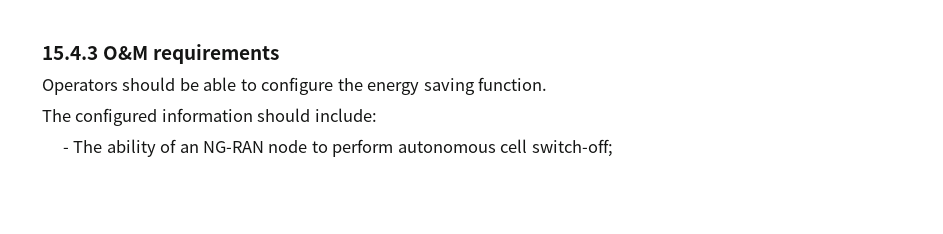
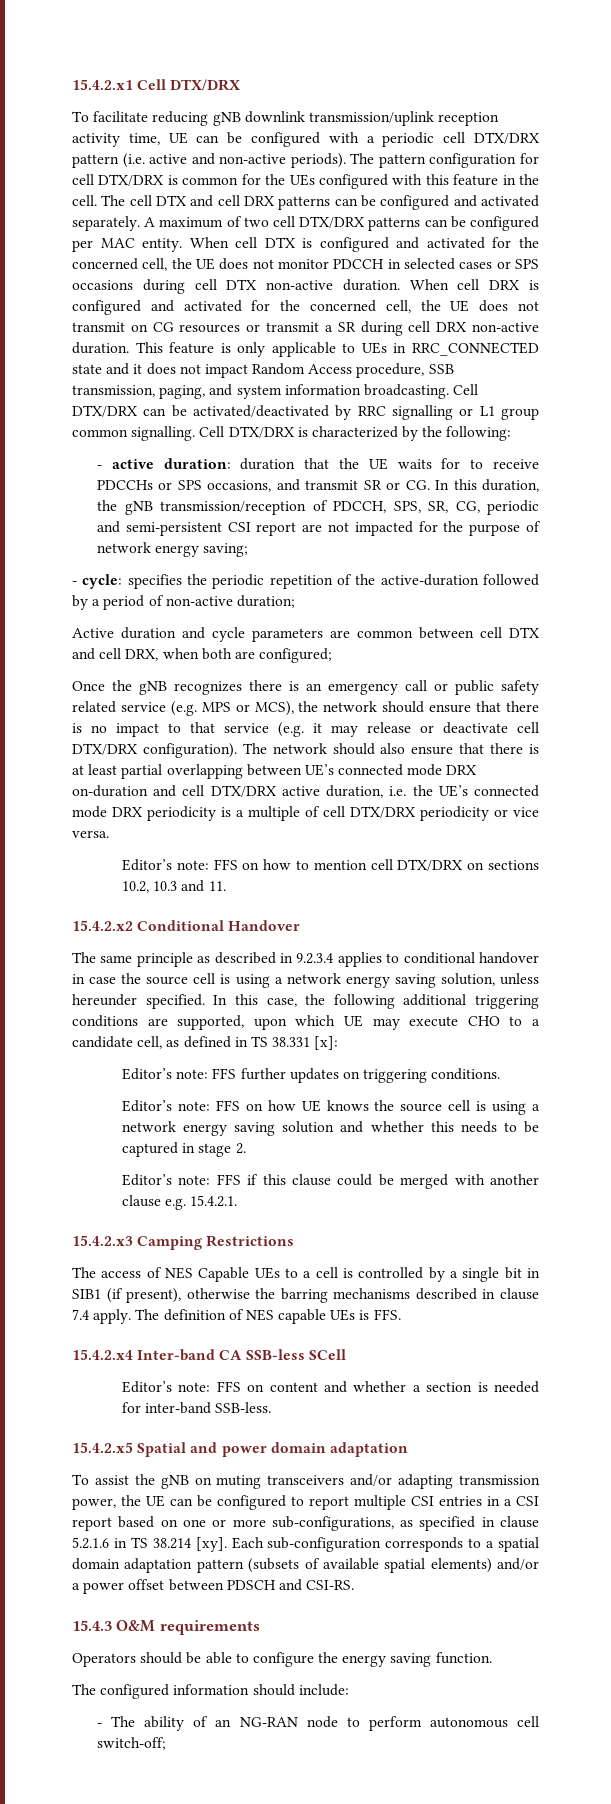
+ 15.4.2.x1 Cell DTX/DRX
+ To facilitate reducing gNB downlink transmission/uplink reception activity time, UE can be configured with a periodic cell DTX/DRX pattern (i.e. active and non-active periods). The pattern configuration for cell DTX/DRX is common for the UEs configured with this feature in the cell. The cell DTX and cell DRX patterns can be configured and activated separately. A maximum of two cell DTX/DRX patterns can be configured per MAC entity. When cell DTX is configured and activated for the concerned cell, the UE does not monitor PDCCH in selected cases or SPS occasions during cell DTX non-active duration. When cell DRX is configured and activated for the concerned cell, the UE does not transmit on CG resources or transmit a SR during cell DRX non-active duration. This feature is only applicable to UEs in RRC_CONNECTED state and it does not impact Random Access procedure, SSB transmission, paging, and system information broadcasting. Cell DTX/DRX can be activated/deactivated by RRC signalling or L1 group common signalling. Cell DTX/DRX is characterized by the following:
+ - active duration: duration that the UE waits for to receive PDCCHs or SPS occasions, and transmit SR or CG. In this duration, the gNB transmission/reception of PDCCH, SPS, SR, CG, periodic and semi-persistent CSI report are not impacted for the purpose of network energy saving;
+ - cycle: specifies the periodic repetition of the active-duration followed by a period of non-active duration;
+ Active duration and cycle parameters are common between cell DTX and cell DRX, when both are configured;
+ Once the gNB recognizes there is an emergency call or public safety related service (e.g. MPS or MCS), the network should ensure that there is no impact to that service (e.g. it may release or deactivate cell DTX/DRX configuration). The network should also ensure that there is at least partial overlapping between UE’s connected mode DRX on-duration and cell DTX/DRX active duration, i.e. the UE’s connected mode DRX periodicity is a multiple of cell DTX/DRX periodicity or vice versa.
+ Editor’s note: FFS on how to mention cell DTX/DRX on sections 10.2, 10.3 and 11.
+ 15.4.2.x2 Conditional Handover
+ The same principle as described in 9.2.3.4 applies to conditional handover in case the source cell is using a network energy saving solution, unless hereunder specified. In this case, the following additional triggering conditions are supported, upon which UE may execute CHO to a candidate cell, as defined in TS 38.331 [x]:
+ Editor’s note: FFS further updates on triggering conditions.
+ Editor’s note: FFS on how UE knows the source cell is using a network energy saving solution and whether this needs to be captured in stage 2.
+ Editor’s note: FFS if this clause could be merged with another clause e.g. 15.4.2.1.
+ 15.4.2.x3 Camping Restrictions
+ The access of NES Capable UEs to a cell is controlled by a single bit in SIB1 (if present), otherwise the barring mechanisms described in clause 7.4 apply. The definition of NES capable UEs is FFS.
+ 15.4.2.x4 Inter-band CA SSB-less SCell
+ Editor’s note: FFS on content and whether a section is needed for inter-band SSB-less.
+ 15.4.2.x5 Spatial and power domain adaptation
+ To assist the gNB on muting transceivers and/or adapting transmission power, the UE can be configured to report multiple CSI entries in a CSI report based on one or more sub-configurations, as specified in clause 5.2.1.6 in TS 38.214 [xy]. Each sub-configuration corresponds to a spatial domain adaptation pattern (subsets of available spatial elements) and/or a power offset between PDSCH and CSI-RS.

